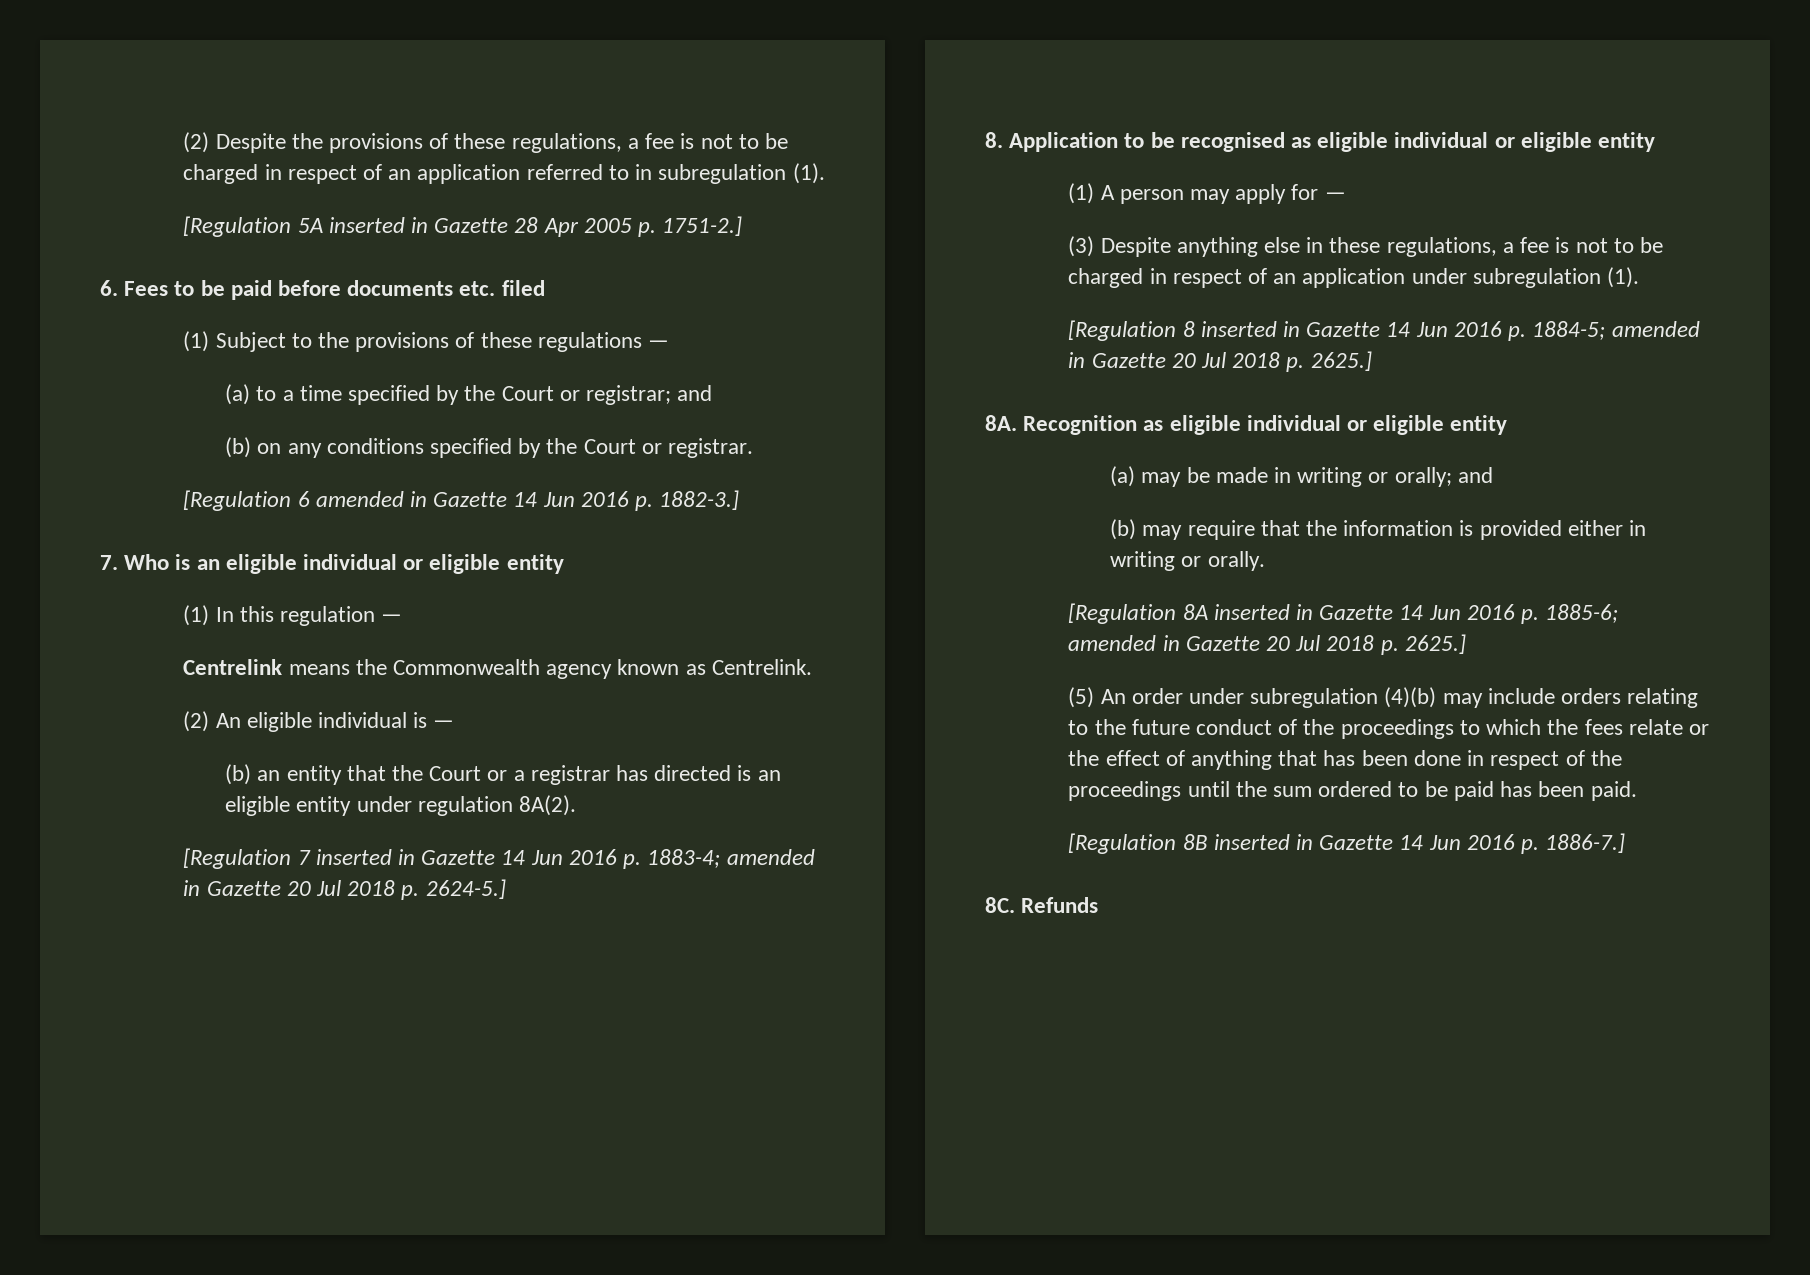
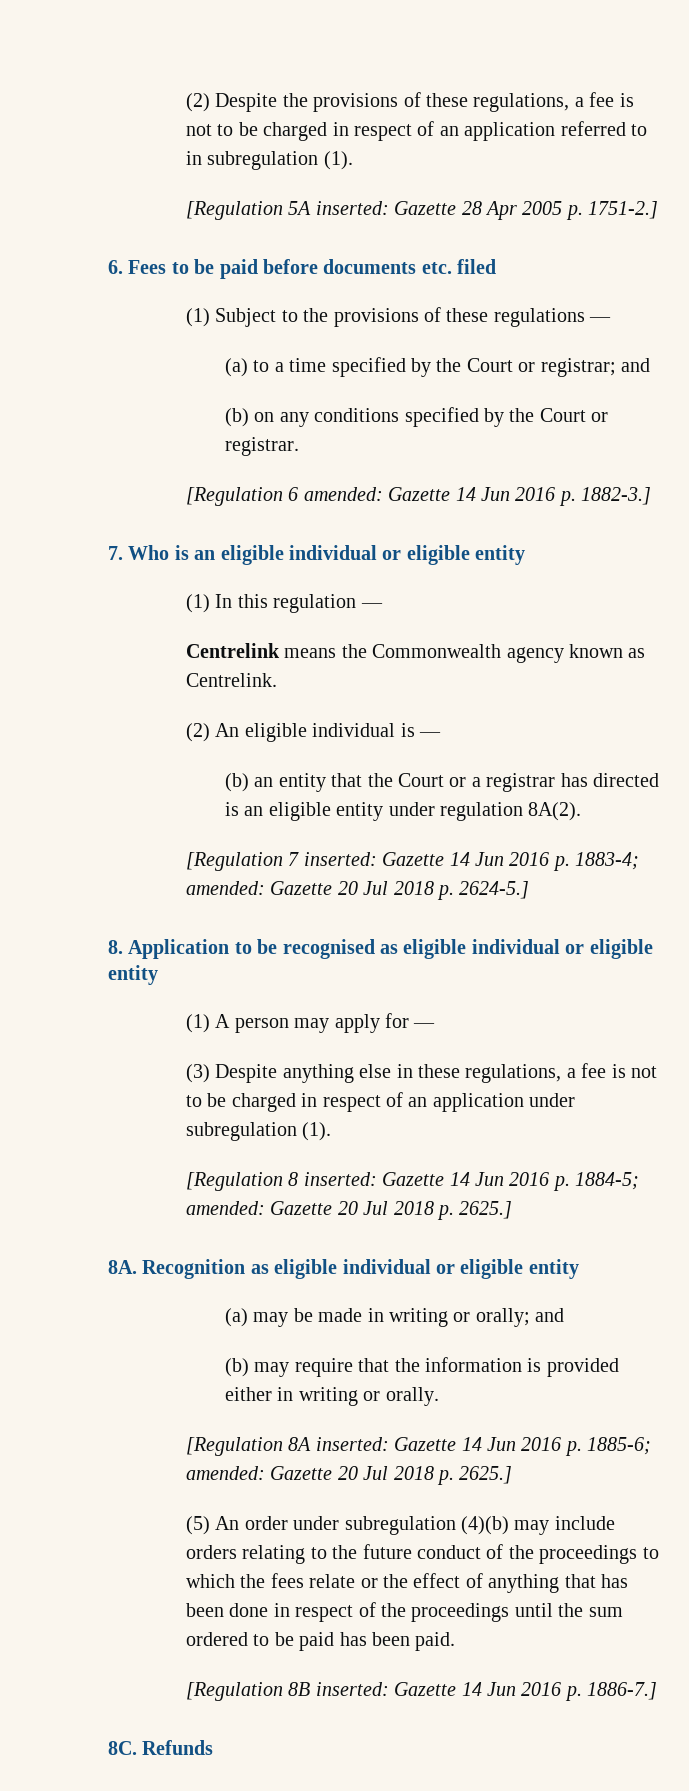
- [Regulation 5A inserted in Gazette 28 Apr 2005 p. 1751-2.]
+ [Regulation 5A inserted: Gazette 28 Apr 2005 p. 1751-2.]
- [Regulation 6 amended in Gazette 14 Jun 2016 p. 1882-3.]
+ [Regulation 6 amended: Gazette 14 Jun 2016 p. 1882-3.]
- [Regulation 7 inserted in Gazette 14 Jun 2016 p. 1883-4; amended in Gazette 20 Jul 2018 p. 2624-5.]
+ [Regulation 7 inserted: Gazette 14 Jun 2016 p. 1883-4; amended: Gazette 20 Jul 2018 p. 2624-5.]
- [Regulation 8 inserted in Gazette 14 Jun 2016 p. 1884-5; amended in Gazette 20 Jul 2018 p. 2625.]
+ [Regulation 8 inserted: Gazette 14 Jun 2016 p. 1884-5; amended: Gazette 20 Jul 2018 p. 2625.]
- [Regulation 8A inserted in Gazette 14 Jun 2016 p. 1885-6; amended in Gazette 20 Jul 2018 p. 2625.]
+ [Regulation 8A inserted: Gazette 14 Jun 2016 p. 1885-6; amended: Gazette 20 Jul 2018 p. 2625.]
- [Regulation 8B inserted in Gazette 14 Jun 2016 p. 1886-7.]
+ [Regulation 8B inserted: Gazette 14 Jun 2016 p. 1886-7.]

